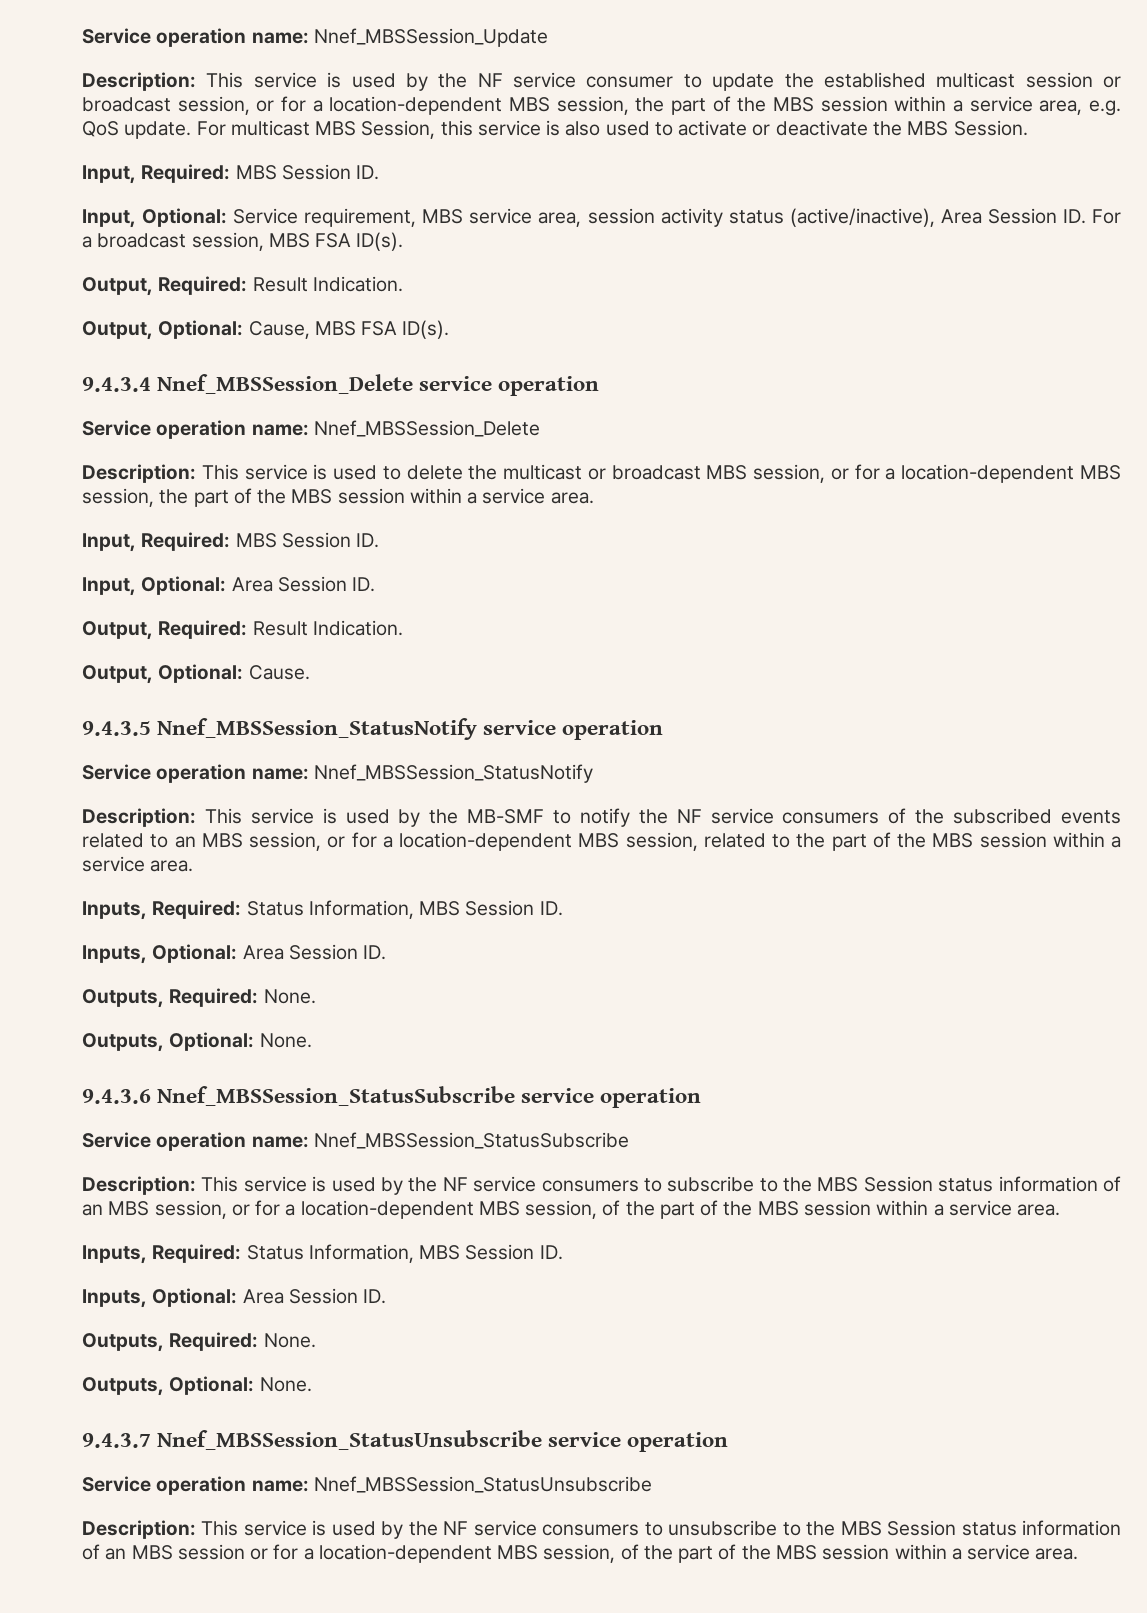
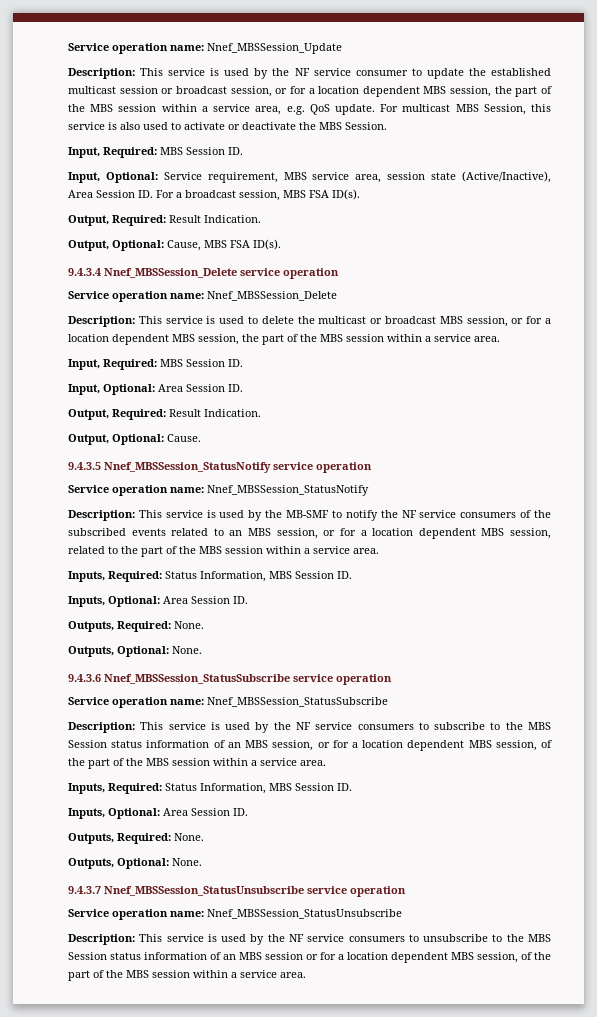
- Description: This service is used by the NF service consumer to update the established multicast session or broadcast session, or for a location-dependent MBS session, the part of the MBS session within a service area, e.g. QoS update.
+ Description: This service is used by the NF service consumer to update the established multicast session or broadcast session, or for a location dependent MBS session, the part of the MBS session within a service area, e.g. QoS update.
- Input, Optional: Service requirement, MBS service area, session activity status (active/inactive), Area Session ID. For a broadcast session, MBS FSA ID(s).
+ Input, Optional: Service requirement, MBS service area, session state (Active/Inactive), Area Session ID. For a broadcast session, MBS FSA ID(s).
- Description: This service is used to delete the multicast or broadcast MBS session, or for a location-dependent MBS session, the part of the MBS session within a service area.
+ Description: This service is used to delete the multicast or broadcast MBS session, or for a location dependent MBS session, the part of the MBS session within a service area.
- Description: This service is used by the MB-SMF to notify the NF service consumers of the subscribed events related to an MBS session, or for a location-dependent MBS session, related to the part of the MBS session within a service area.
+ Description: This service is used by the MB-SMF to notify the NF service consumers of the subscribed events related to an MBS session, or for a location dependent MBS session, related to the part of the MBS session within a service area.
- Description: This service is used by the NF service consumers to subscribe to the MBS Session status information of an MBS session, or for a location-dependent MBS session, of the part of the MBS session within a service area.
+ Description: This service is used by the NF service consumers to subscribe to the MBS Session status information of an MBS session, or for a location dependent MBS session, of the part of the MBS session within a service area.
- Description: This service is used by the NF service consumers to unsubscribe to the MBS Session status information of an MBS session or for a location-dependent MBS session, of the part of the MBS session within a service area.
+ Description: This service is used by the NF service consumers to unsubscribe to the MBS Session status information of an MBS session or for a location dependent MBS session, of the part of the MBS session within a service area.

